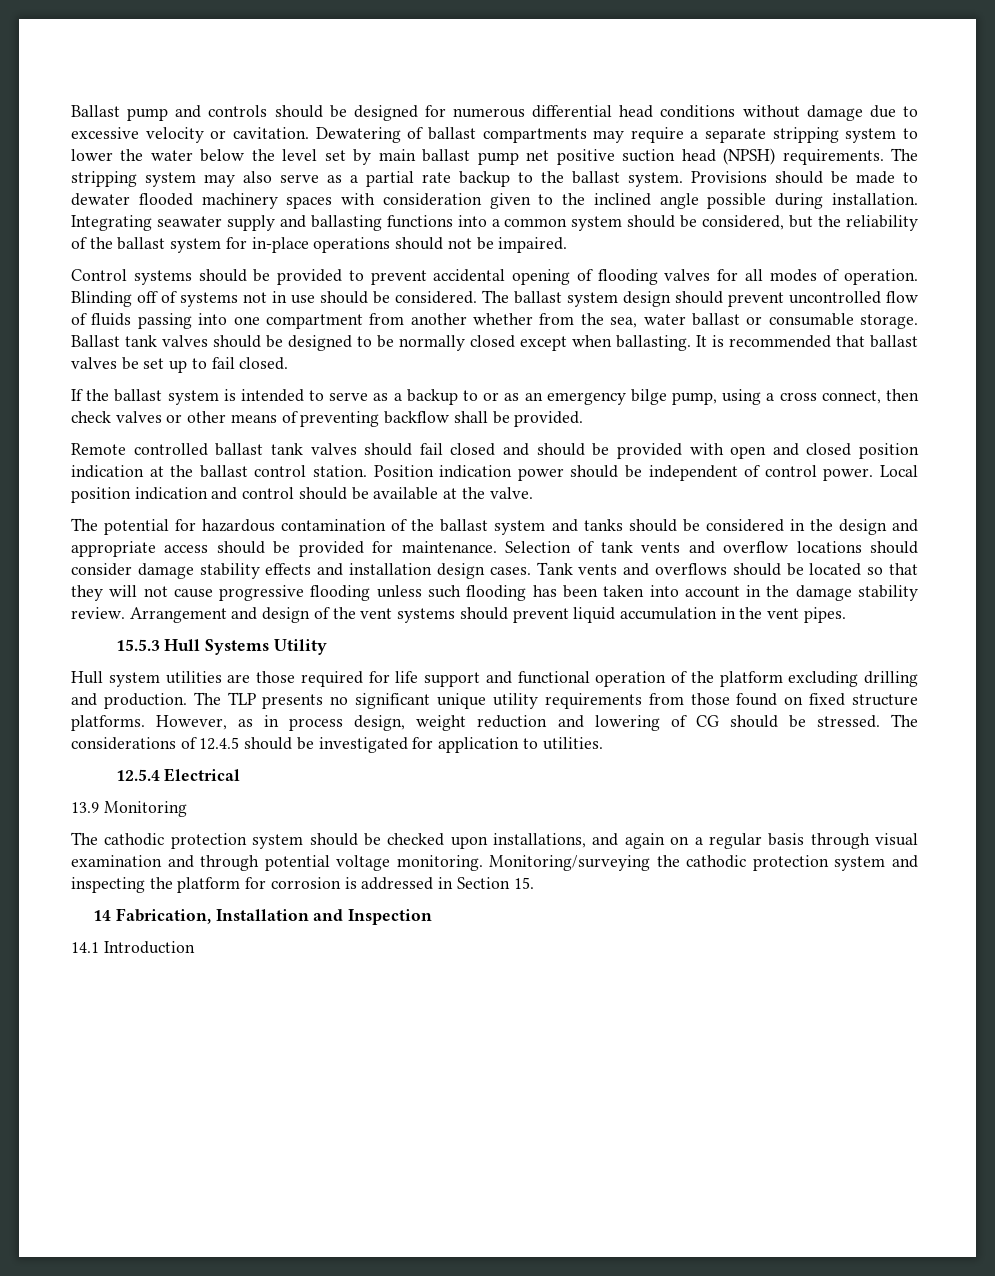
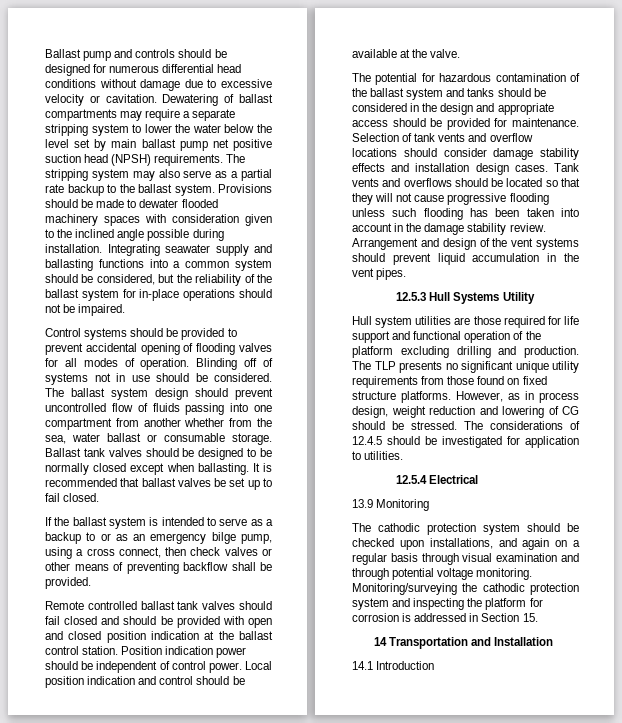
- 15.5.3 Hull Systems Utility
+ 12.5.3 Hull Systems Utility
- 14 Fabrication, Installation and Inspection
+ 14 Transportation and Installation

